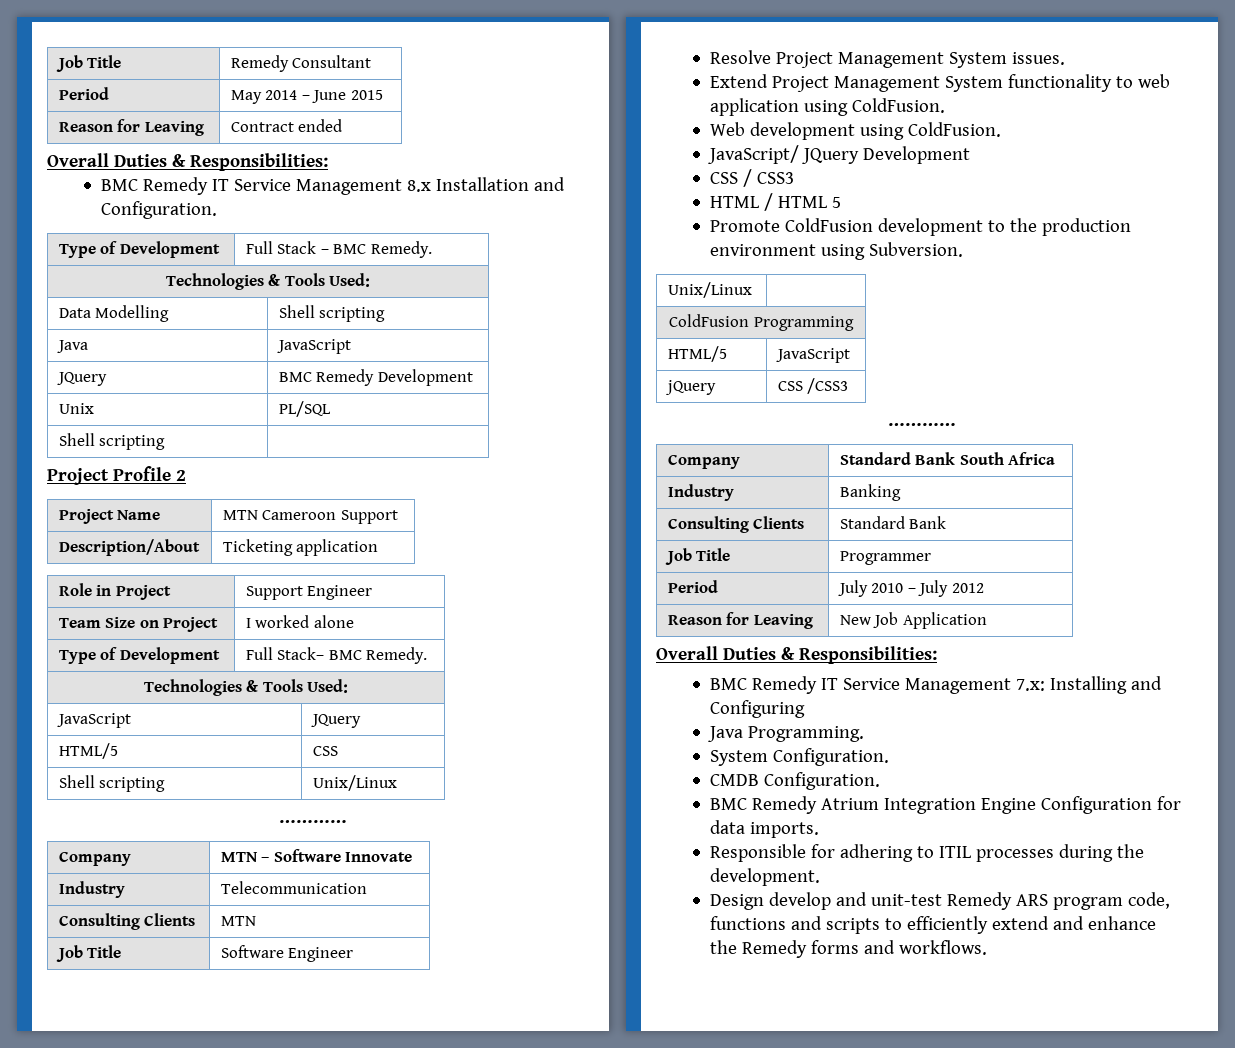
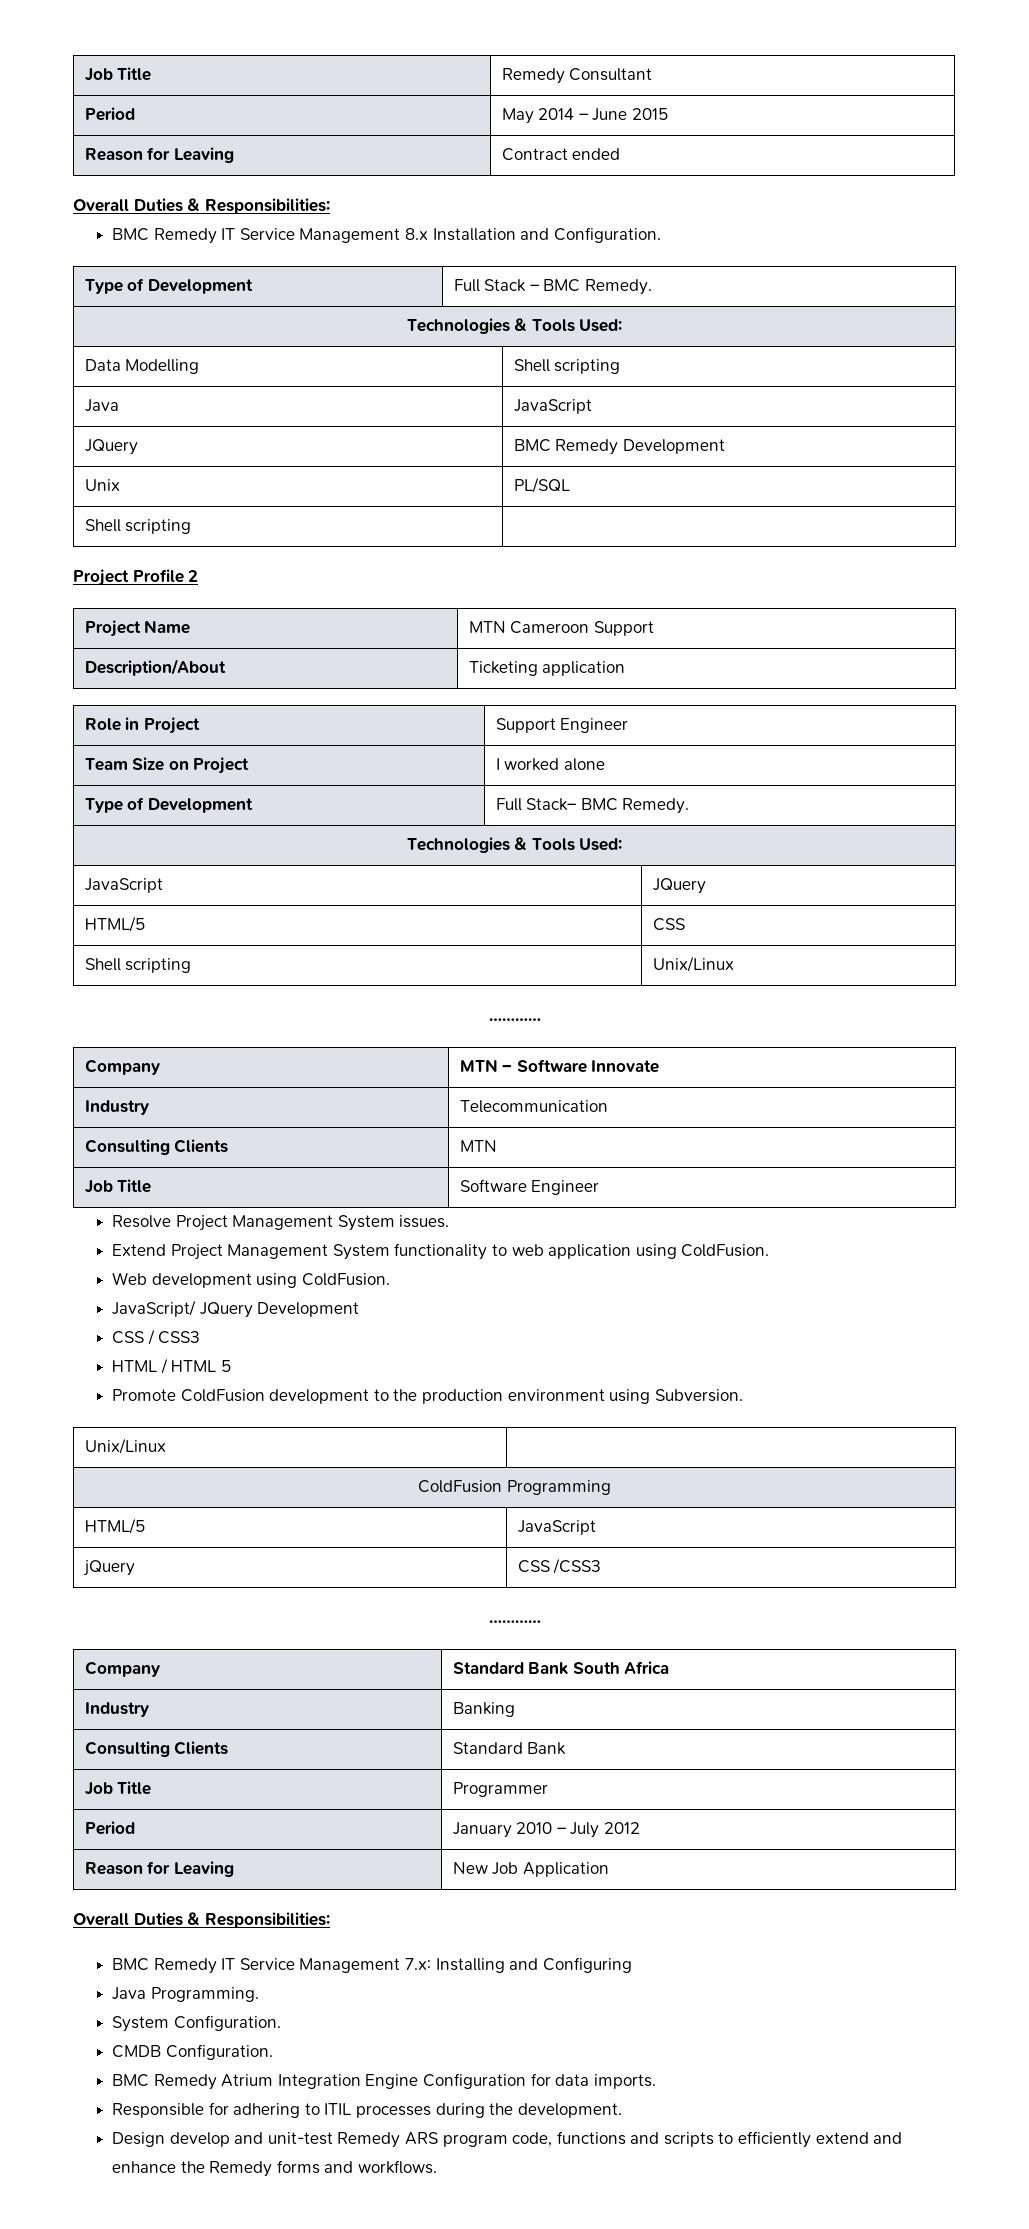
- Period | July 2010 – July 2012
+ Period | January 2010 – July 2012

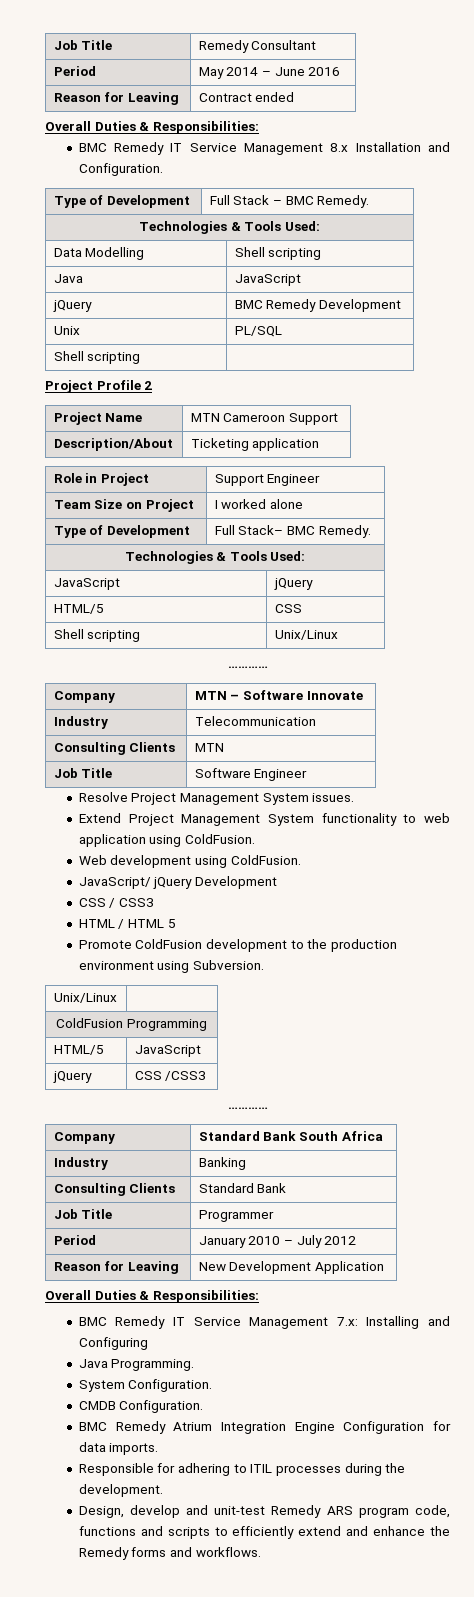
- Period | May 2014 – June 2015
+ Period | May 2014 – June 2016
- JQuery | BMC Remedy Development
+ jQuery | BMC Remedy Development
- JavaScript | JQuery
+ JavaScript | jQuery
- JavaScript/ JQuery Development
+ JavaScript/ jQuery Development
- Reason for Leaving | New Job Application
+ Reason for Leaving | New Development Application
- Design develop and unit-test Remedy ARS program code, functions and scripts to efficiently extend and enhance the Remedy forms and workflows.
+ Design, develop and unit-test Remedy ARS program code, functions and scripts to efficiently extend and enhance the Remedy forms and workflows.

